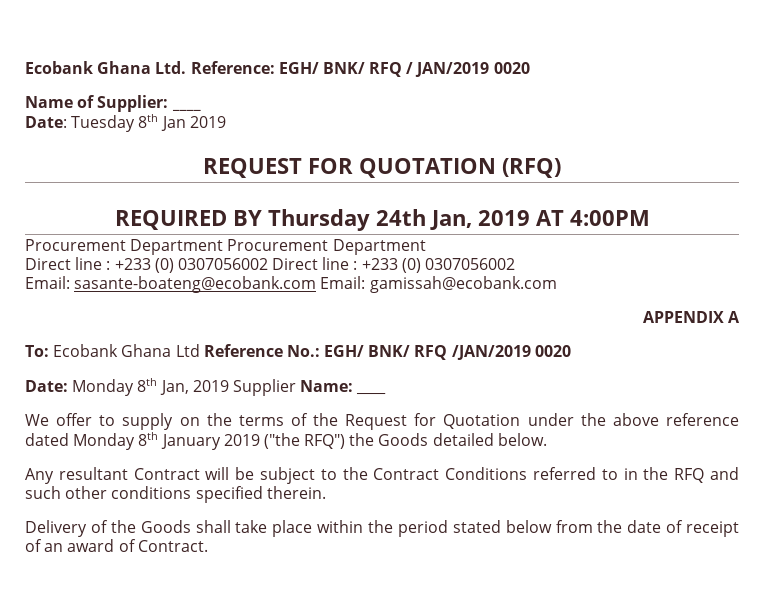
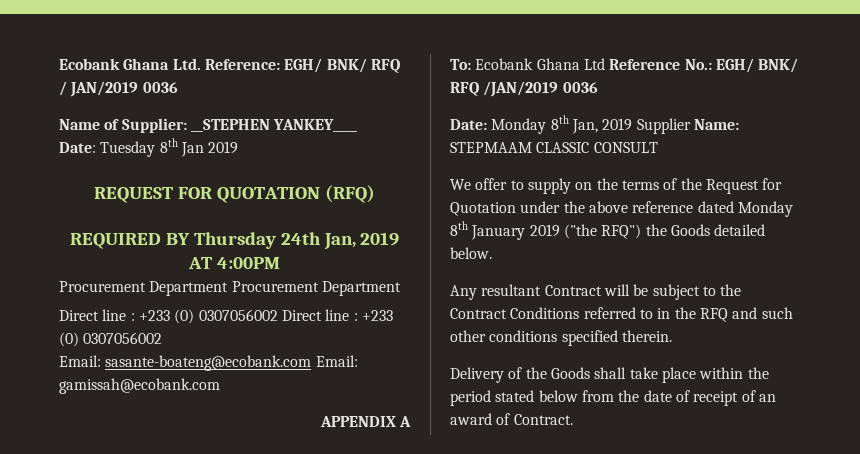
- Ecobank Ghana Ltd. Reference: EGH/ BNK/ RFQ / JAN/2019 0020
+ Ecobank Ghana Ltd. Reference: EGH/ BNK/ RFQ / JAN/2019 0036
- Name of Supplier: ____
+ Name of Supplier: __STEPHEN YANKEY____
- To: Ecobank Ghana Ltd Reference No.: EGH/ BNK/ RFQ /JAN/2019 0020
+ To: Ecobank Ghana Ltd Reference No.: EGH/ BNK/ RFQ /JAN/2019 0036
- Date: Monday 8th Jan, 2019 Supplier Name: ____
+ Date: Monday 8th Jan, 2019 Supplier Name: STEPMAAM CLASSIC CONSULT

